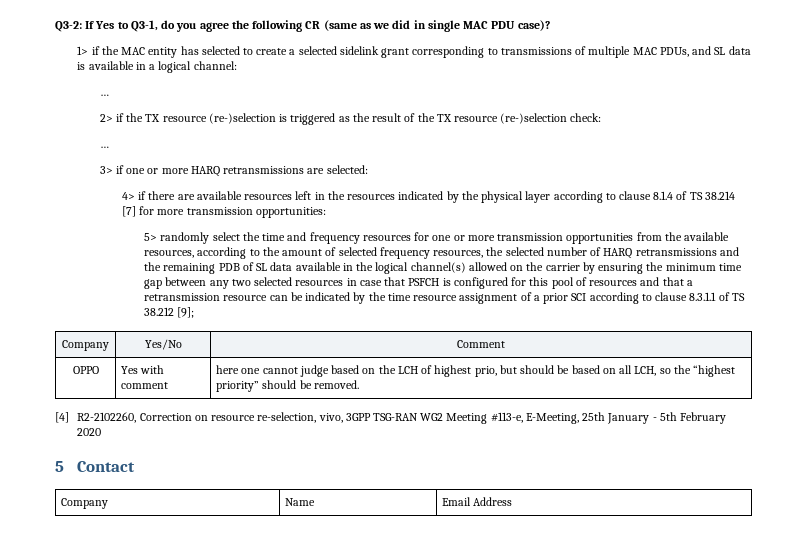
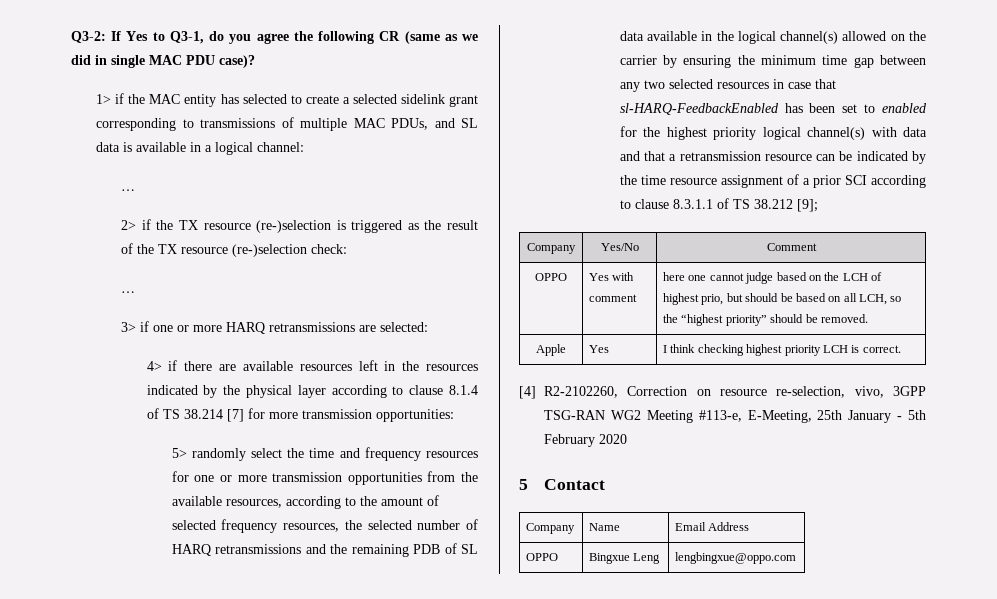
- 5> randomly select the time and frequency resources for one or more transmission opportunities from the available resources, according to the amount of selected frequency resources, the selected number of HARQ retransmissions and the remaining PDB of SL data available in the logical channel(s) allowed on the carrier by ensuring the minimum time gap between any two selected resources in case that PSFCH is configured for this pool of resources and that a retransmission resource can be indicated by the time resource assignment of a prior SCI according to clause 8.3.1.1 of TS 38.212 [9];
+ 5> randomly select the time and frequency resources for one or more transmission opportunities from the available resources, according to the amount of selected frequency resources, the selected number of HARQ retransmissions and the remaining PDB of SL data available in the logical channel(s) allowed on the carrier by ensuring the minimum time gap between any two selected resources in case that sl-HARQ-FeedbackEnabled has been set to enabled for the highest priority logical channel(s) with data and that a retransmission resource can be indicated by the time resource assignment of a prior SCI according to clause 8.3.1.1 of TS 38.212 [9];
+ Apple | Yes | I think checking highest priority LCH is correct.
+ OPPO | Bingxue Leng | lengbingxue@oppo.com

